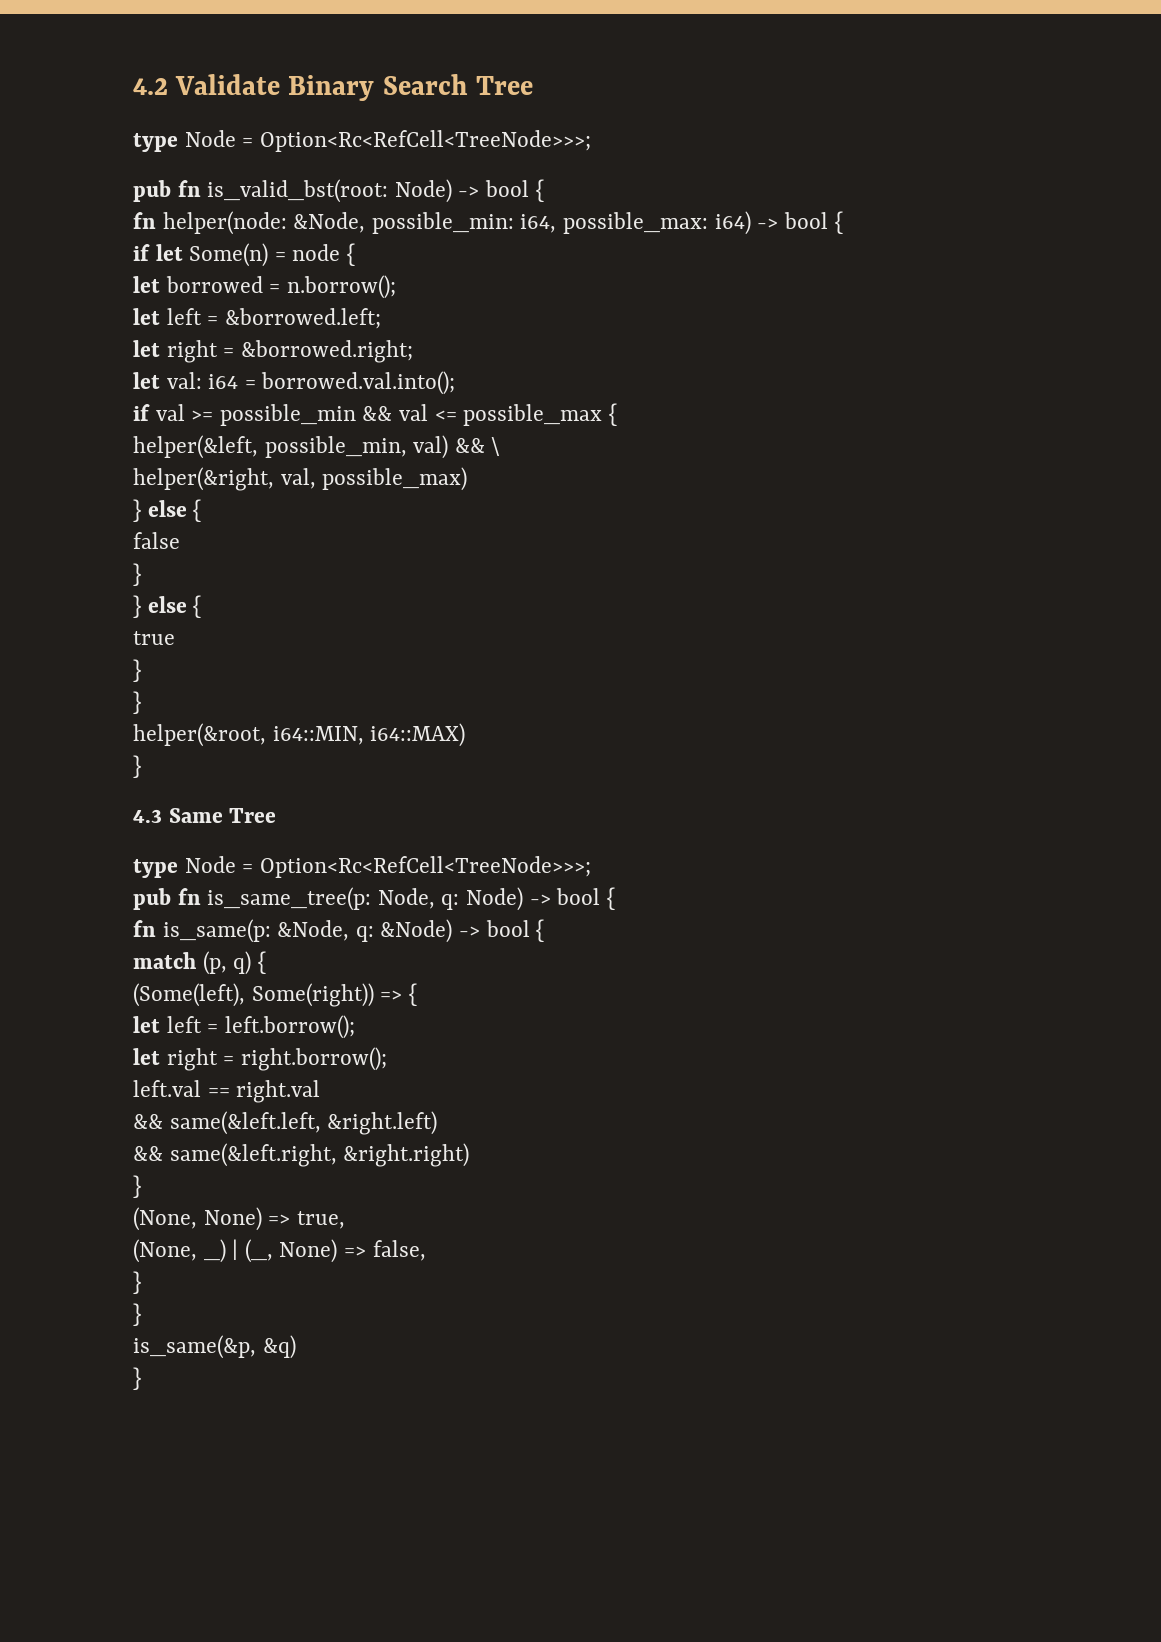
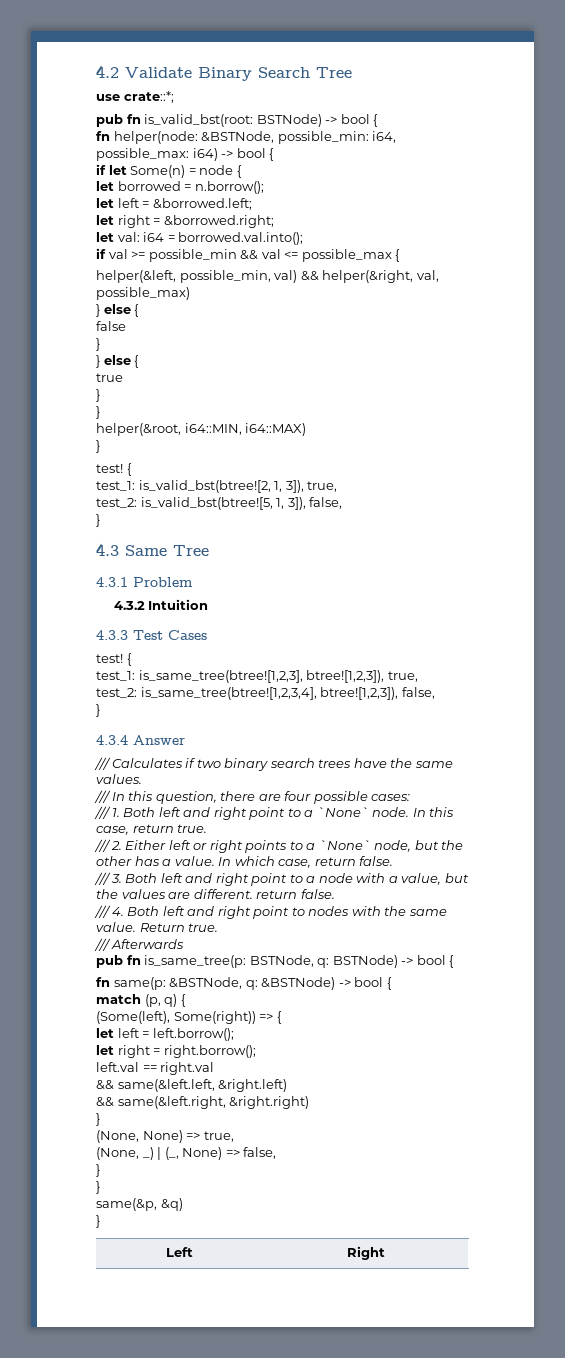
  4.2 Validate Binary Search Tree
- type Node = Option<Rc<RefCell<TreeNode>>>;
+ use crate::*;
- pub fn is_valid_bst(root: Node) -> bool {
+ pub fn is_valid_bst(root: BSTNode) -> bool {
- fn helper(node: &Node, possible_min: i64, possible_max: i64) -> bool {
+ fn helper(node: &BSTNode, possible_min: i64, possible_max: i64) -> bool {
- helper(&left, possible_min, val) && \
- helper(&right, val, possible_max)
+ helper(&left, possible_min, val) && helper(&right, val, possible_max)
  helper(&root, i64::MIN, i64::MAX)
  }
+ test! {
+ test_1: is_valid_bst(btree![2, 1, 3]), true,
+ test_2: is_valid_bst(btree![5, 1, 3]), false,
+ }
  4.3 Same Tree
- type Node = Option<Rc<RefCell<TreeNode>>>;
+ 4.3.1 Problem
+ 4.3.2 Intuition
+ 4.3.3 Test Cases
+ test! {
+ test_1: is_same_tree(btree![1,2,3], btree![1,2,3]), true,
+ test_2: is_same_tree(btree![1,2,3,4], btree![1,2,3]), false,
+ }
+ 4.3.4 Answer
+ /// Calculates if two binary search trees have the same values.
+ /// In this question, there are four possible cases:
+ /// 1. Both left and right point to a `None` node. In this case, return true.
+ /// 2. Either left or right points to a `None` node, but the other has a value. In which case, return false.
+ /// 3. Both left and right point to a node with a value, but the values are different. return false.
+ /// 4. Both left and right point to nodes with the same value. Return true.
+ /// Afterwards
- pub fn is_same_tree(p: Node, q: Node) -> bool {
- fn is_same(p: &Node, q: &Node) -> bool {
+ pub fn is_same_tree(p: BSTNode, q: BSTNode) -> bool {
+ fn same(p: &BSTNode, q: &BSTNode) -> bool {
- is_same(&p, &q)
+ same(&p, &q)
+ Left | Right

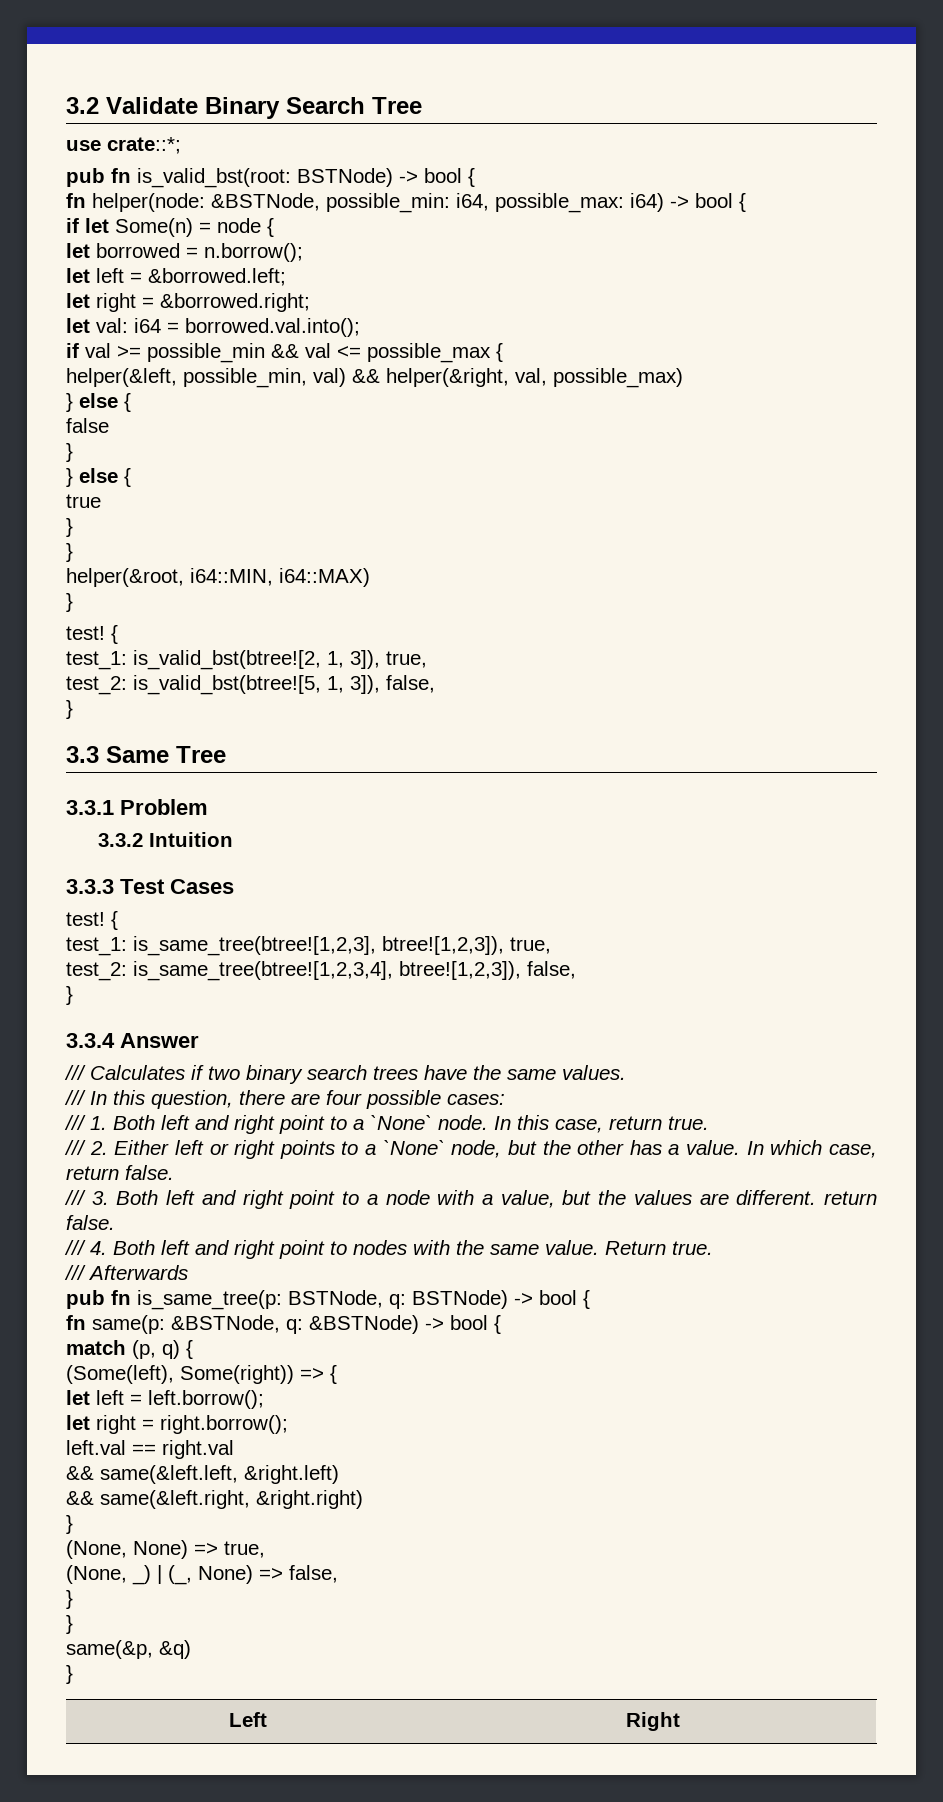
- 4.2 Validate Binary Search Tree
+ 3.2 Validate Binary Search Tree
- 4.3 Same Tree
+ 3.3 Same Tree
- 4.3.1 Problem
+ 3.3.1 Problem
- 4.3.2 Intuition
+ 3.3.2 Intuition
- 4.3.3 Test Cases
+ 3.3.3 Test Cases
- 4.3.4 Answer
+ 3.3.4 Answer

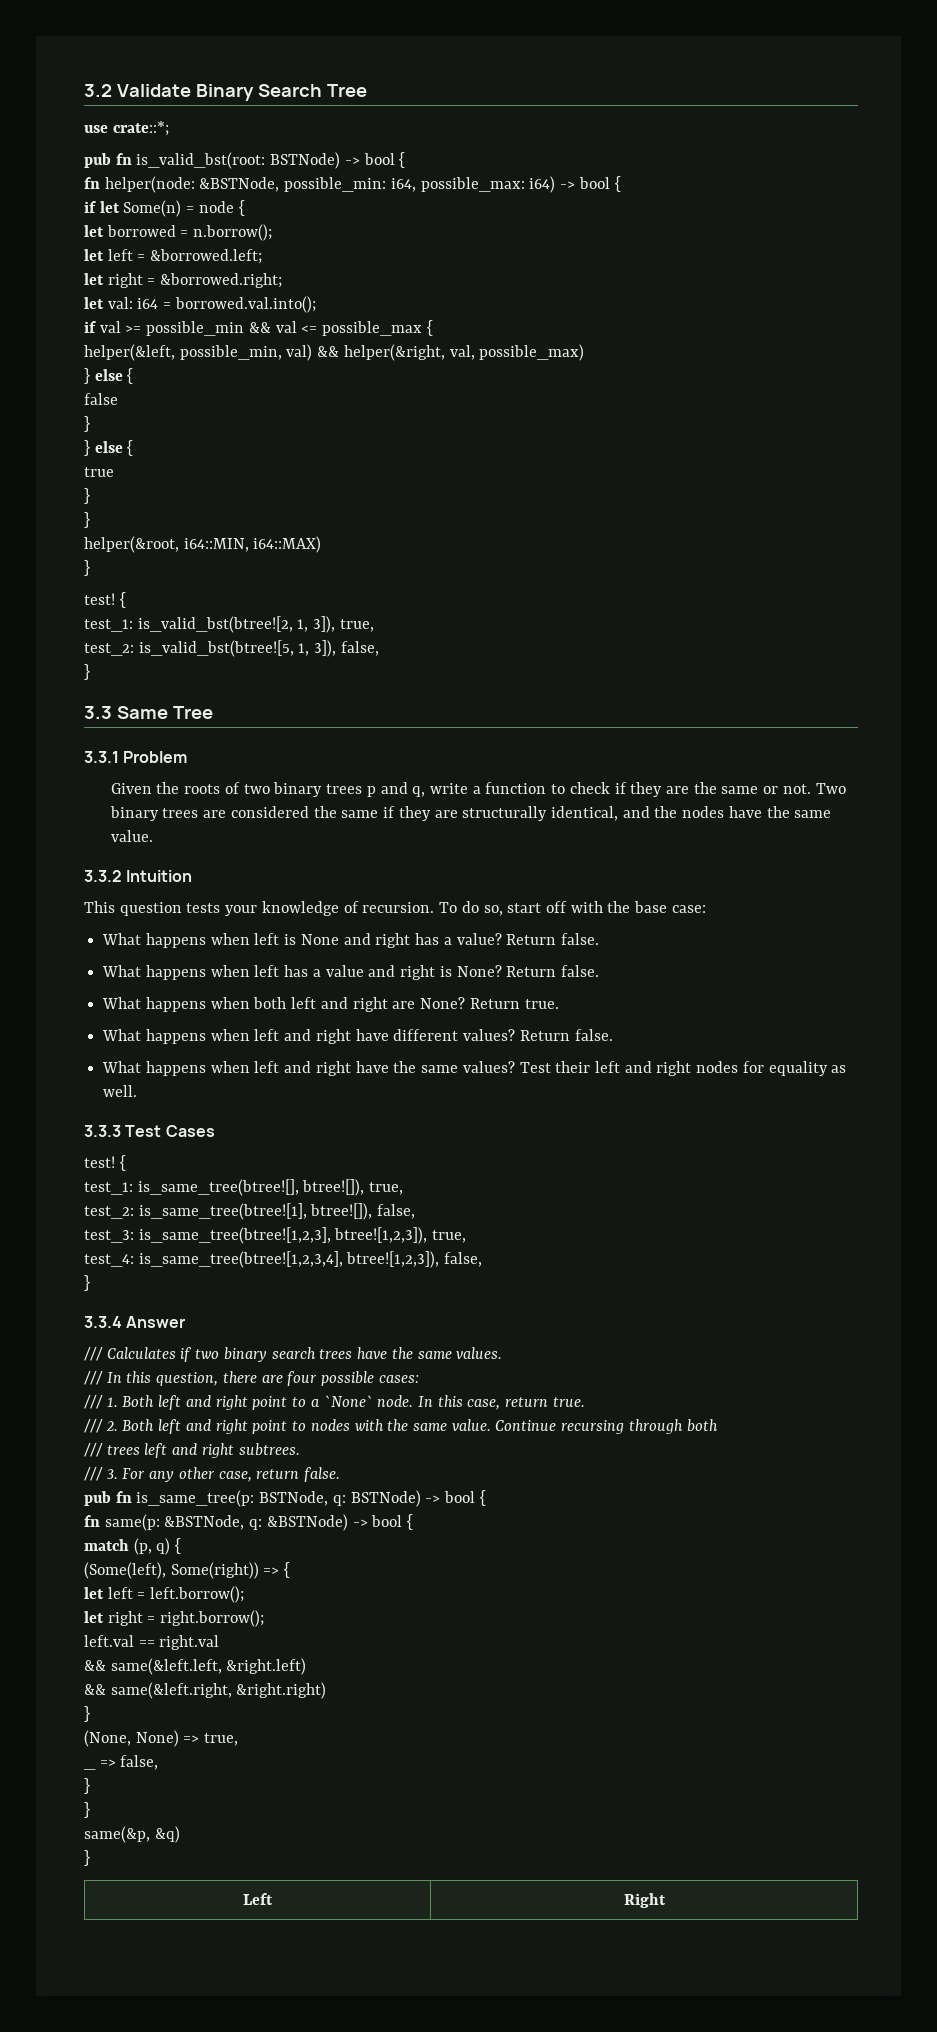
+ Given the roots of two binary trees p and q, write a function to check if they are the same or not. Two binary trees are considered the same if they are structurally identical, and the nodes have the same value.
  3.3.2 Intuition
+ This question tests your knowledge of recursion. To do so, start off with the base case:
+ What happens when left is None and right has a value? Return false.
+ What happens when left has a value and right is None? Return false.
+ What happens when both left and right are None? Return true.
+ What happens when left and right have different values? Return false.
+ What happens when left and right have the same values? Test their left and right nodes for equality as well.
- test_1: is_same_tree(btree![1,2,3], btree![1,2,3]), true,
+ test_1: is_same_tree(btree![], btree![]), true,
+ test_2: is_same_tree(btree![1], btree![]), false,
+ test_3: is_same_tree(btree![1,2,3], btree![1,2,3]), true,
- test_2: is_same_tree(btree![1,2,3,4], btree![1,2,3]), false,
+ test_4: is_same_tree(btree![1,2,3,4], btree![1,2,3]), false,
- /// 2. Either left or right points to a `None` node, but the other has a value. In which case, return false.
- /// 3. Both left and right point to a node with a value, but the values are different. return false.
- /// 4. Both left and right point to nodes with the same value.
+ /// 2. Both left and right point to nodes with the same value.
- Return true.
- /// Afterwards
+ Continue recursing through both
+ /// trees left and right subtrees.
+ /// 3. For any other case, return false.
- (None, _) | (_, None) => false,
+ _ => false,

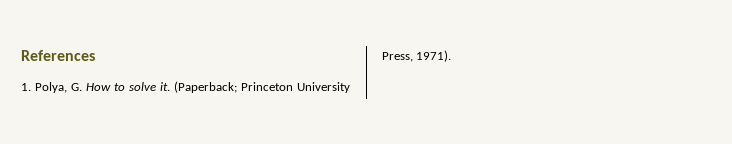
- 3.2 Validate Binary Search Tree
- use crate::*;
- pub fn is_valid_bst(root: BSTNode) -> bool {
- fn helper(node: &BSTNode, possible_min: i64, possible_max: i64) -> bool {
- if let Some(n) = node {
- let borrowed = n.borrow();
- let left = &borrowed.left;
- let right = &borrowed.right;
- let val: i64 = borrowed.val.into();
- if val >= possible_min && val <= possible_max {
- helper(&left, possible_min, val) && helper(&right, val, possible_max)
- } else {
- false
- }
- } else {
- true
- }
- }
- helper(&root, i64::MIN, i64::MAX)
- }
- test! {
- test_1: is_valid_bst(btree![2, 1, 3]), true,
- test_2: is_valid_bst(btree![5, 1, 3]), false,
- }
- 3.3 Same Tree
- 3.3.1 Problem
- Given the roots of two binary trees p and q, write a function to check if they are the same or not. Two binary trees are considered the same if they are structurally identical, and the nodes have the same value.
- 3.3.2 Intuition
- This question tests your knowledge of recursion. To do so, start off with the base case:
- What happens when left is None and right has a value? Return false.
- What happens when left has a value and right is None? Return false.
- What happens when both left and right are None? Return true.
- What happens when left and right have different values? Return false.
- What happens when left and right have the same values? Test their left and right nodes for equality as well.
- 3.3.3 Test Cases
- test! {
- test_1: is_same_tree(btree![], btree![]), true,
- test_2: is_same_tree(btree![1], btree![]), false,
- test_3: is_same_tree(btree![1,2,3], btree![1,2,3]), true,
- test_4: is_same_tree(btree![1,2,3,4], btree![1,2,3]), false,
- }
- 3.3.4 Answer
- /// Calculates if two binary search trees have the same values.
- /// In this question, there are four possible cases:
- /// 1. Both left and right point to a `None` node. In this case, return true.
- /// 2. Both left and right point to nodes with the same value. Continue recursing through both
- /// trees left and right subtrees.
- /// 3. For any other case, return false.
- pub fn is_same_tree(p: BSTNode, q: BSTNode) -> bool {
- fn same(p: &BSTNode, q: &BSTNode) -> bool {
- match (p, q) {
- (Some(left), Some(right)) => {
- let left = left.borrow();
- let right = right.borrow();
- left.val == right.val
- && same(&left.left, &right.left)
- && same(&left.right, &right.right)
- }
- (None, None) => true,
- _ => false,
- }
- }
- same(&p, &q)
- }
- Left | Right
+ References
+ 1. Polya, G. How to solve it. (Paperback; Princeton University Press, 1971).

